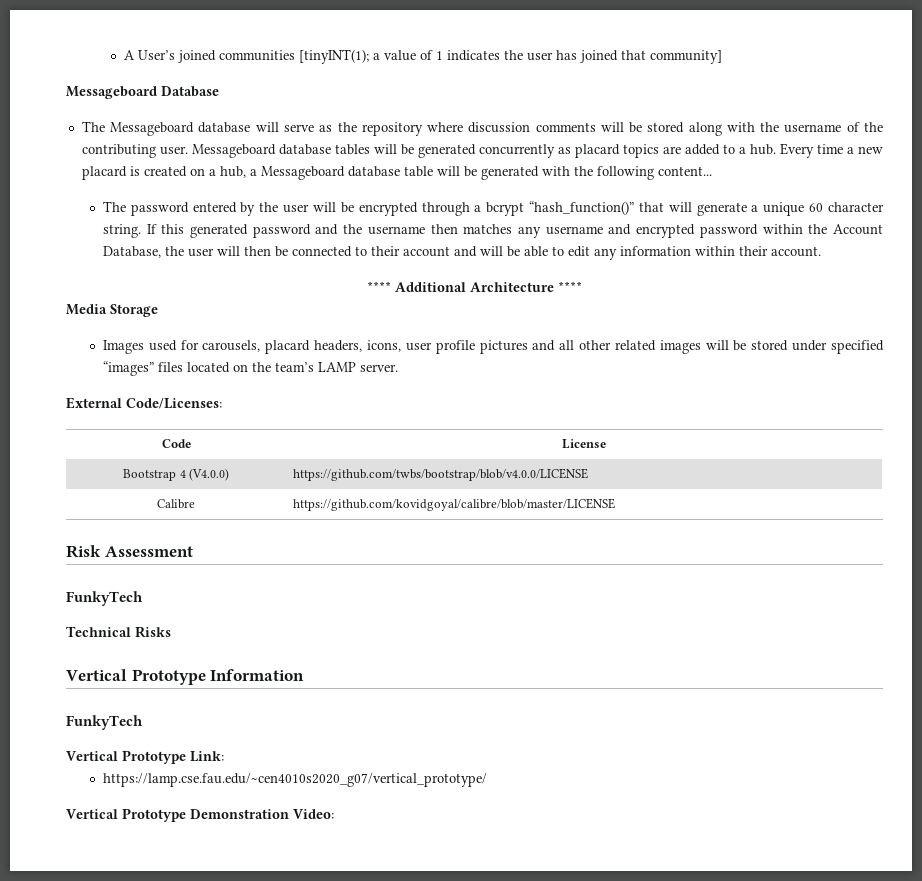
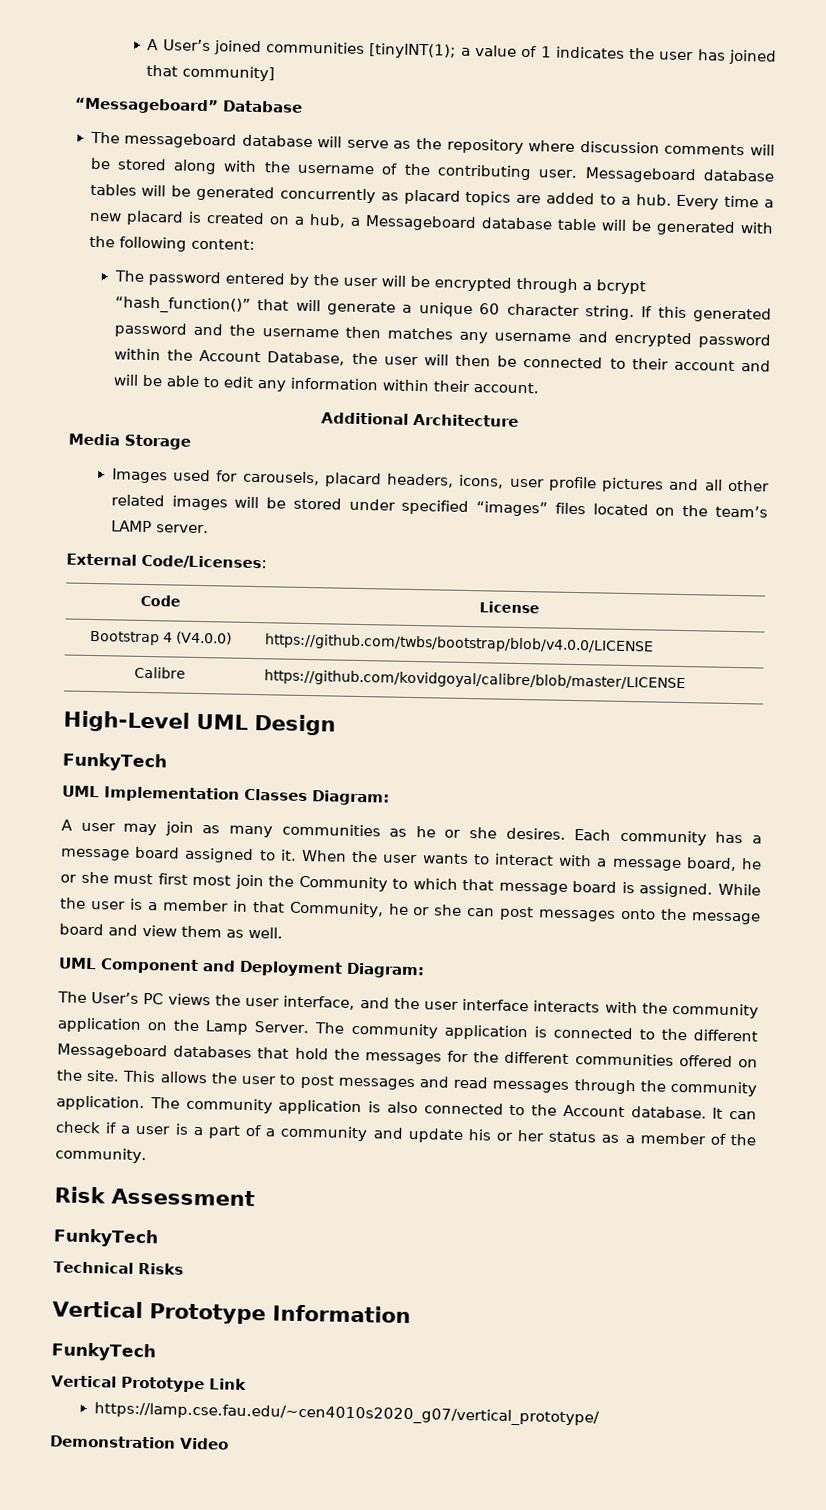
- Messageboard Database
+ “Messageboard” Database
- The Messageboard database will serve as the repository where discussion comments will be stored along with the username of the contributing user.
+ The messageboard database will serve as the repository where discussion comments will be stored along with the username of the contributing user.
- Every time a new placard is created on a hub, a Messageboard database table will be generated with the following content...
+ Every time a new placard is created on a hub, a Messageboard database table will be generated with the following content:
- **** Additional Architecture ****
+ Additional Architecture
+ High-Level UML Design
+ FunkyTech
+ UML Implementation Classes Diagram:
+ A user may join as many communities as he or she desires. Each community has a message board assigned to it. When the user wants to interact with a message board, he or she must first most join the Community to which that message board is assigned. While the user is a member in that Community, he or she can post messages onto the message board and view them as well.
+ UML Component and Deployment Diagram:
+ The User’s PC views the user interface, and the user interface interacts with the community application on the Lamp Server. The community application is connected to the different Messageboard databases that hold the messages for the different communities offered on the site. This allows the user to post messages and read messages through the community application. The community application is also connected to the Account database. It can check if a user is a part of a community and update his or her status as a member of the community.
- Vertical Prototype Link:
+ Vertical Prototype Link
- Vertical Prototype Demonstration Video:
+ Demonstration Video

